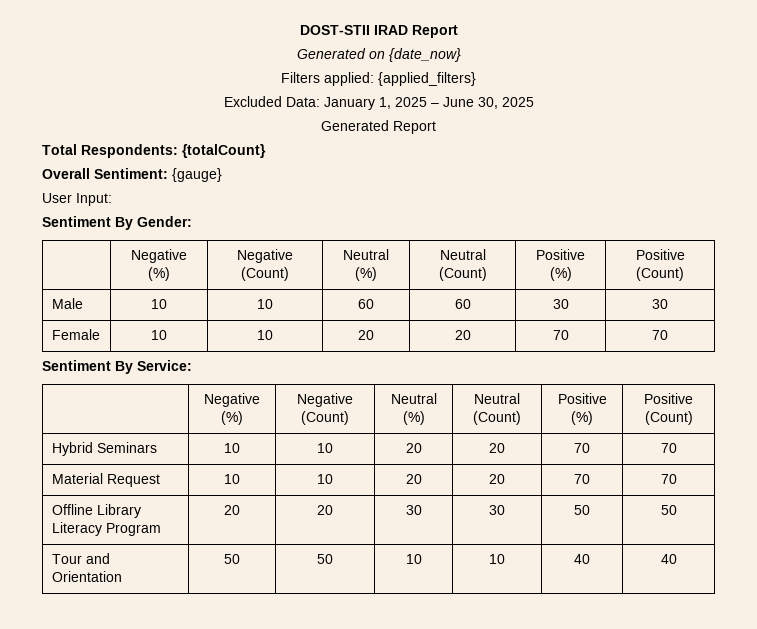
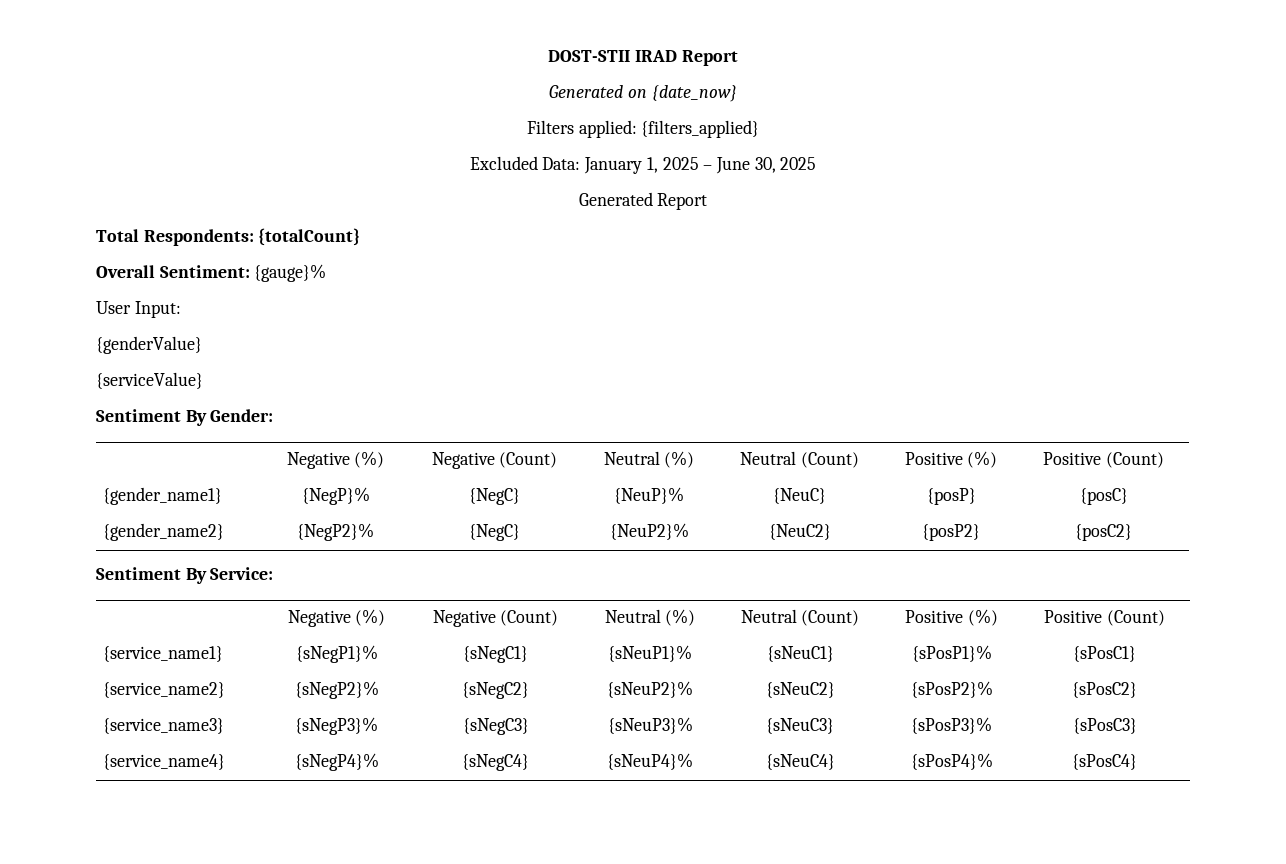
- Filters applied: {applied_filters}
+ Filters applied: {filters_applied}
- Overall Sentiment: {gauge}
+ Overall Sentiment: {gauge}%
+ {genderValue}
+ {serviceValue}
- Male | 10 | 10 | 60 | 60 | 30 | 30
- Female | 10 | 10 | 20 | 20 | 70 | 70
+ {gender_name1} | {NegP}% | {NegC} | {NeuP}% | {NeuC} | {posP} | {posC}
+ {gender_name2} | {NegP2}% | {NegC} | {NeuP2}% | {NeuC2} | {posP2} | {posC2}
- Hybrid Seminars | 10 | 10 | 20 | 20 | 70 | 70
- Material Request | 10 | 10 | 20 | 20 | 70 | 70
- Offline Library Literacy Program | 20 | 20 | 30 | 30 | 50 | 50
- Tour and Orientation | 50 | 50 | 10 | 10 | 40 | 40
+ {service_name1} | {sNegP1}% | {sNegC1} | {sNeuP1}% | {sNeuC1} | {sPosP1}% | {sPosC1}
+ {service_name2} | {sNegP2}% | {sNegC2} | {sNeuP2}% | {sNeuC2} | {sPosP2}% | {sPosC2}
+ {service_name3} | {sNegP3}% | {sNegC3} | {sNeuP3}% | {sNeuC3} | {sPosP3}% | {sPosC3}
+ {service_name4} | {sNegP4}% | {sNegC4} | {sNeuP4}% | {sNeuC4} | {sPosP4}% | {sPosC4}

